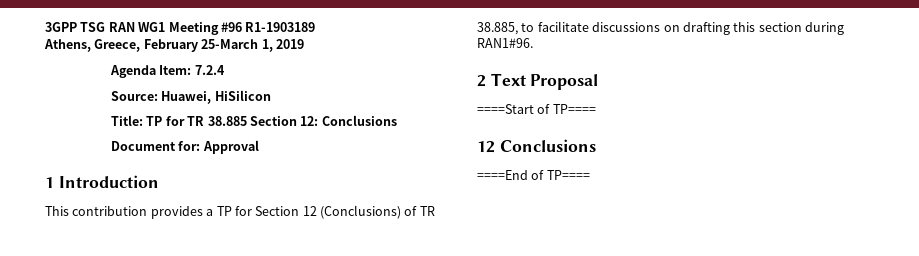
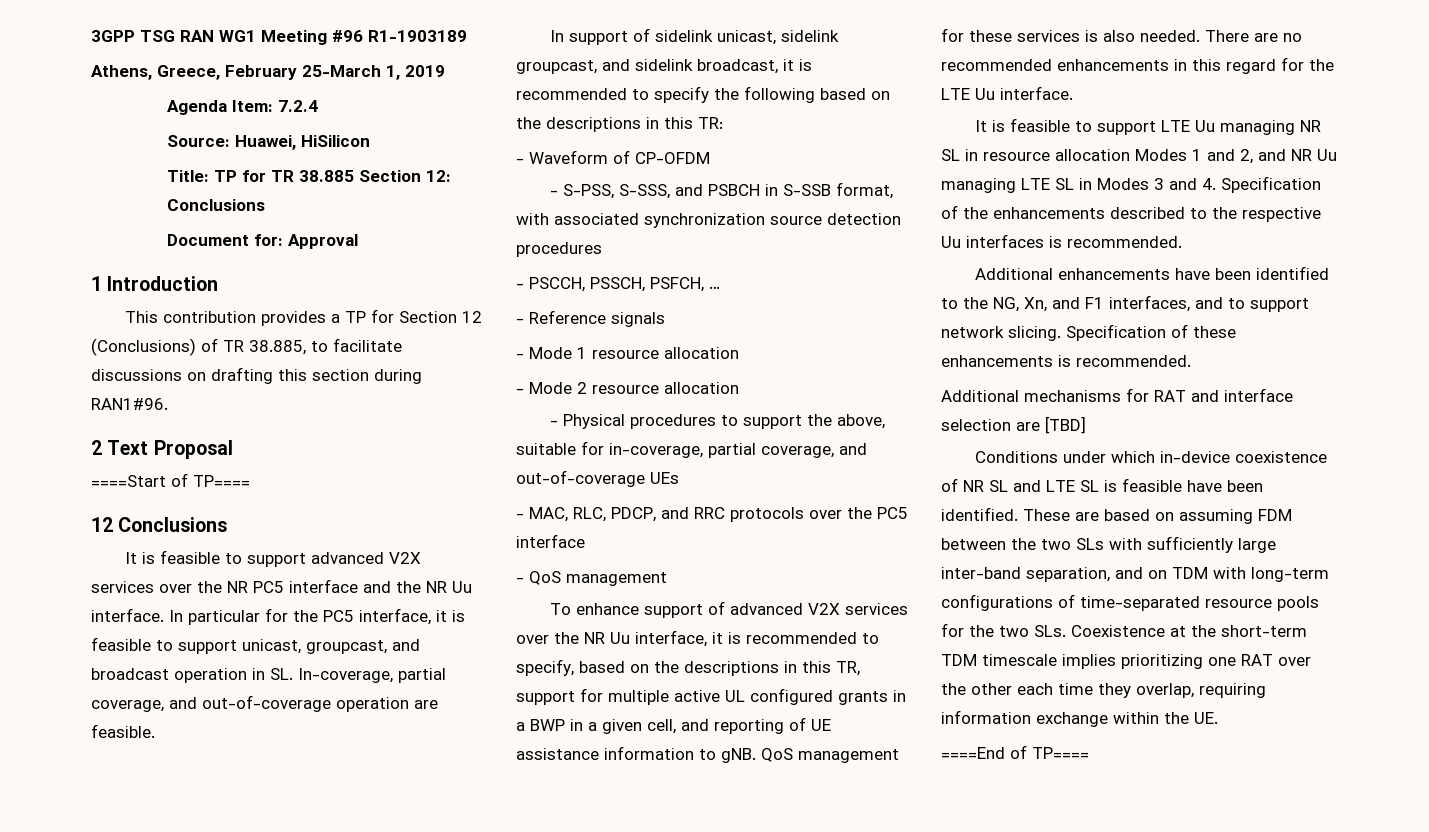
+ It is feasible to support advanced V2X services over the NR PC5 interface and the NR Uu interface. In particular for the PC5 interface, it is feasible to support unicast, groupcast, and broadcast operation in SL. In-coverage, partial coverage, and out-of-coverage operation are feasible.
+ In support of sidelink unicast, sidelink groupcast, and sidelink broadcast, it is recommended to specify the following based on the descriptions in this TR:
+ - Waveform of CP-OFDM
+ - S-PSS, S-SSS, and PSBCH in S-SSB format, with associated synchronization source detection procedures
+ - PSCCH, PSSCH, PSFCH, …
+ - Reference signals
+ - Mode 1 resource allocation
+ - Mode 2 resource allocation
+ - Physical procedures to support the above, suitable for in-coverage, partial coverage, and out-of-coverage UEs
+ - MAC, RLC, PDCP, and RRC protocols over the PC5 interface
+ - QoS management
+ To enhance support of advanced V2X services over the NR Uu interface, it is recommended to specify, based on the descriptions in this TR, support for multiple active UL configured grants in a BWP in a given cell, and reporting of UE assistance information to gNB. QoS management for these services is also needed. There are no recommended enhancements in this regard for the LTE Uu interface.
+ It is feasible to support LTE Uu managing NR SL in resource allocation Modes 1 and 2, and NR Uu managing LTE SL in Modes 3 and 4. Specification of the enhancements described to the respective Uu interfaces is recommended.
+ Additional enhancements have been identified to the NG, Xn, and F1 interfaces, and to support network slicing. Specification of these enhancements is recommended.
+ Additional mechanisms for RAT and interface selection are [TBD]
+ Conditions under which in-device coexistence of NR SL and LTE SL is feasible have been identified. These are based on assuming FDM between the two SLs with sufficiently large inter-band separation, and on TDM with long-term configurations of time-separated resource pools for the two SLs. Coexistence at the short-term TDM timescale implies prioritizing one RAT over the other each time they overlap, requiring information exchange within the UE.

